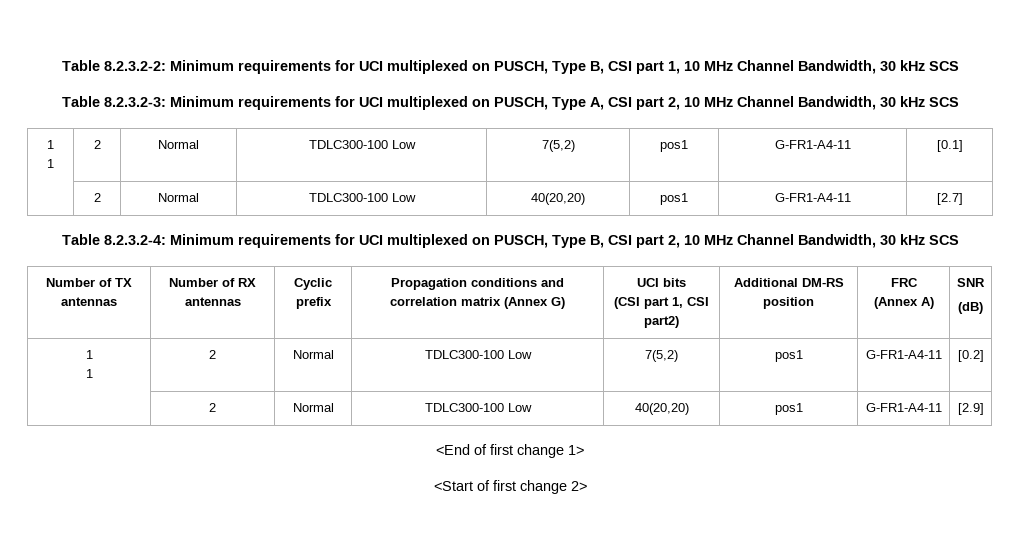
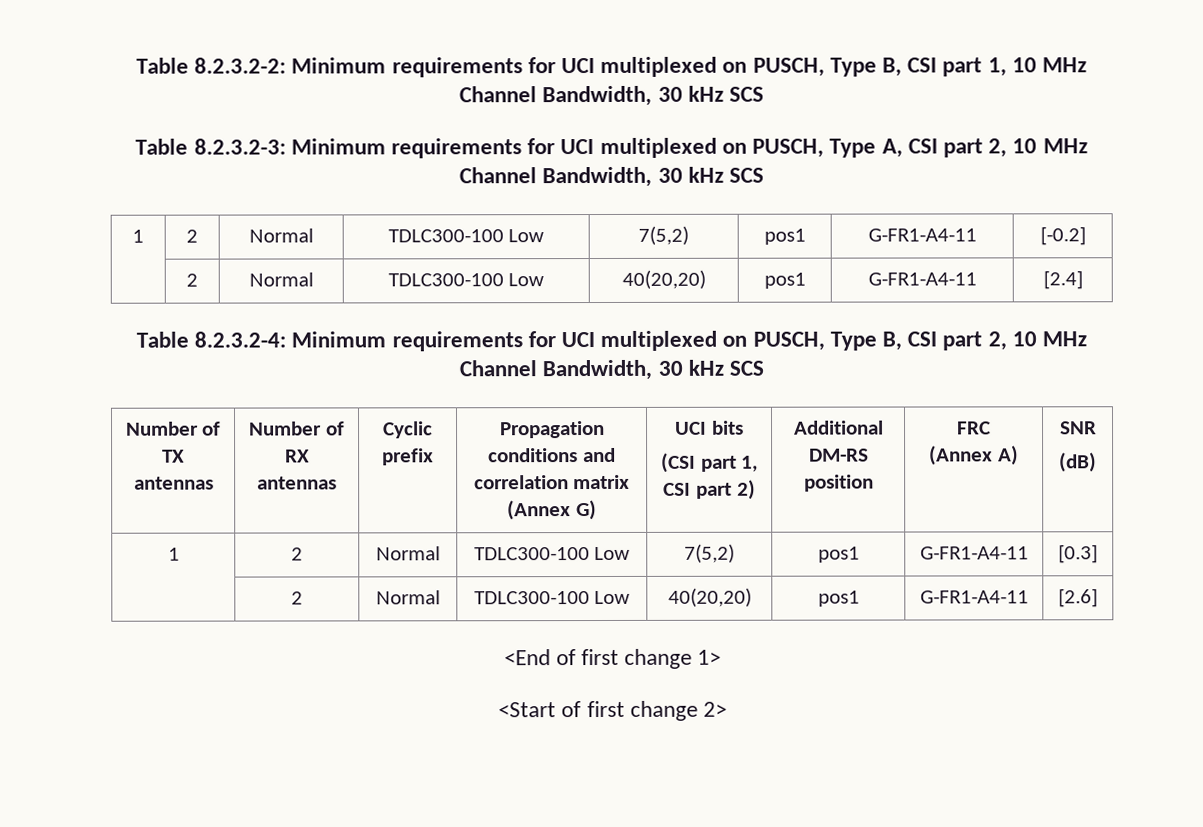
  Table 8.2.3.2-3: Minimum requirements for UCI multiplexed on PUSCH, Type A, CSI part 2, 10 MHz Channel Bandwidth, 30 kHz SCS
- 1
- 1 | 2 | Normal | TDLC300-100 Low | 7(5,2) | pos1 | G-FR1-A4-11 | [0.1]
- | 2 | Normal | TDLC300-100 Low | 40(20,20) | pos1 | G-FR1-A4-11 | [2.7]
+ 1 | 2 | Normal | TDLC300-100 Low | 7(5,2) | pos1 | G-FR1-A4-11 | [-0.2]
+ | 2 | Normal | TDLC300-100 Low | 40(20,20) | pos1 | G-FR1-A4-11 | [2.4]
  Number of TX antennas | Number of RX antennas | Cyclic prefix | Propagation conditions and correlation matrix (Annex G) | UCI bits
- (CSI part 1, CSI part2) | Additional DM-RS position | FRC
+ (CSI part 1, CSI part 2) | Additional DM-RS position | FRC
  (Annex A) | SNR
  (dB)
- 1
- 1 | 2 | Normal | TDLC300-100 Low | 7(5,2) | pos1 | G-FR1-A4-11 | [0.2]
- | 2 | Normal | TDLC300-100 Low | 40(20,20) | pos1 | G-FR1-A4-11 | [2.9]
+ 1 | 2 | Normal | TDLC300-100 Low | 7(5,2) | pos1 | G-FR1-A4-11 | [0.3]
+ | 2 | Normal | TDLC300-100 Low | 40(20,20) | pos1 | G-FR1-A4-11 | [2.6]

